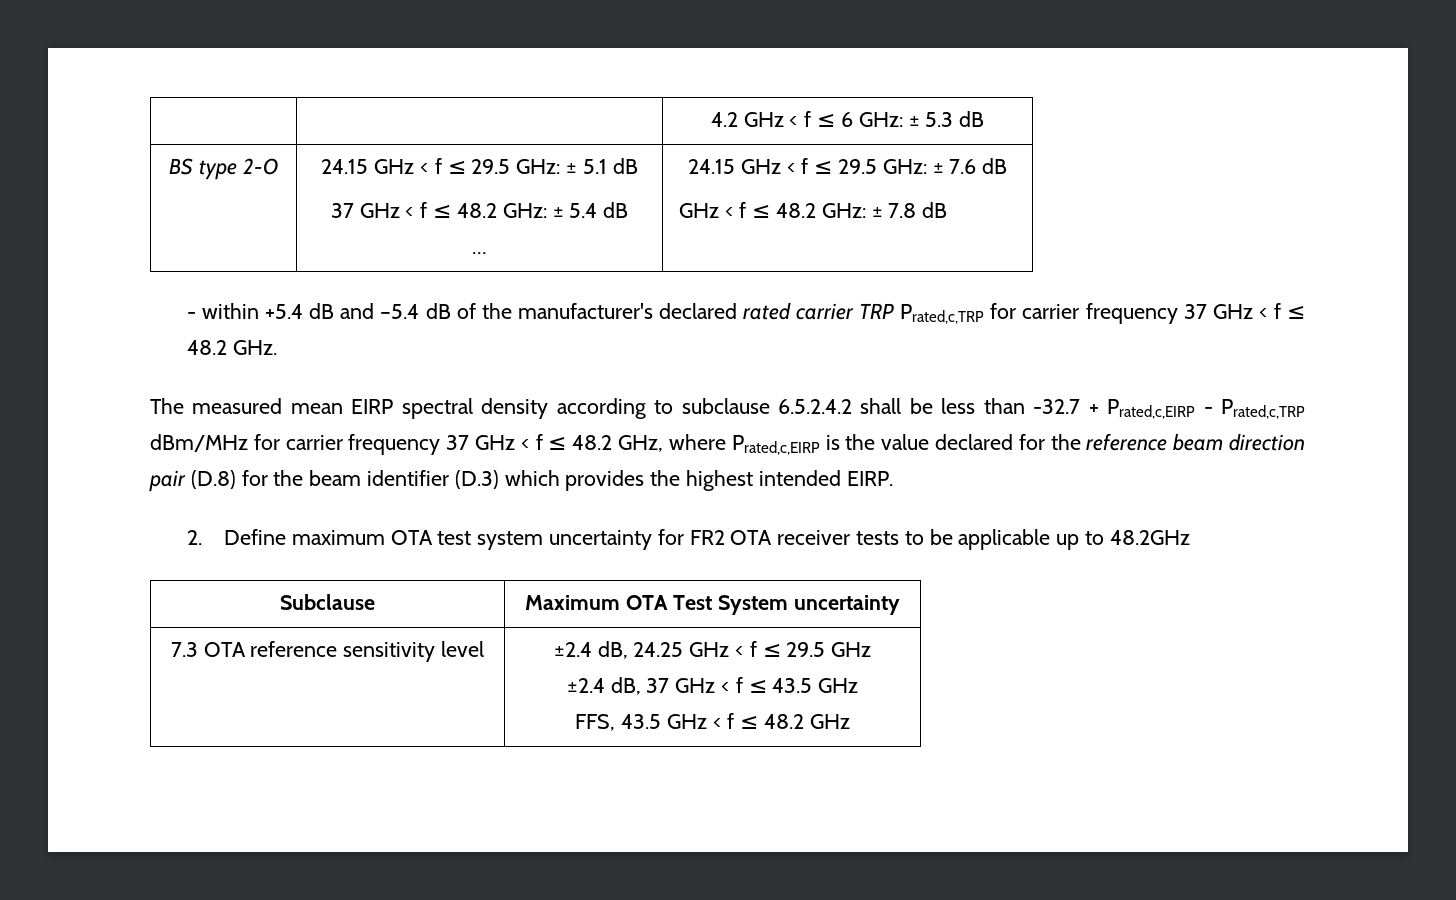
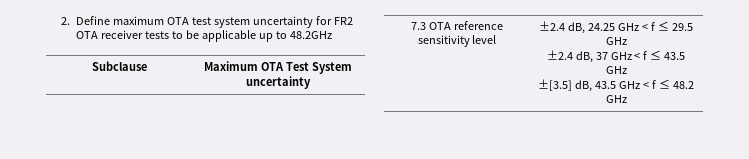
- | | 4.2 GHz < f ≤ 6 GHz: ± 5.3 dB
- BS type 2-O | 24.15 GHz < f ≤ 29.5 GHz: ± 5.1 dB
- 37 GHz < f ≤ 48.2 GHz: ± 5.4 dB
- … | 24.15 GHz < f ≤ 29.5 GHz: ± 7.6 dB
- GHz < f ≤ 48.2 GHz: ± 7.8 dB
- - within +5.4 dB and –5.4 dB of the manufacturer's declared rated carrier TRP Prated,c,TRP for carrier frequency 37 GHz < f ≤ 48.2 GHz.
- The measured mean EIRP spectral density according to subclause 6.5.2.4.2 shall be less than -32.7 + Prated,c,EIRP - Prated,c,TRP dBm/MHz for carrier frequency 37 GHz < f ≤ 48.2 GHz, where Prated,c,EIRP is the value declared for the reference beam direction pair (D.8) for the beam identifier (D.3) which provides the highest intended EIRP.
  7.3 OTA reference sensitivity level | ±2.4 dB, 24.25 GHz < f ≤ 29.5 GHz
  ±2.4 dB, 37 GHz < f ≤ 43.5 GHz
- FFS, 43.5 GHz < f ≤ 48.2 GHz
+ ±[3.5] dB, 43.5 GHz < f ≤ 48.2 GHz

